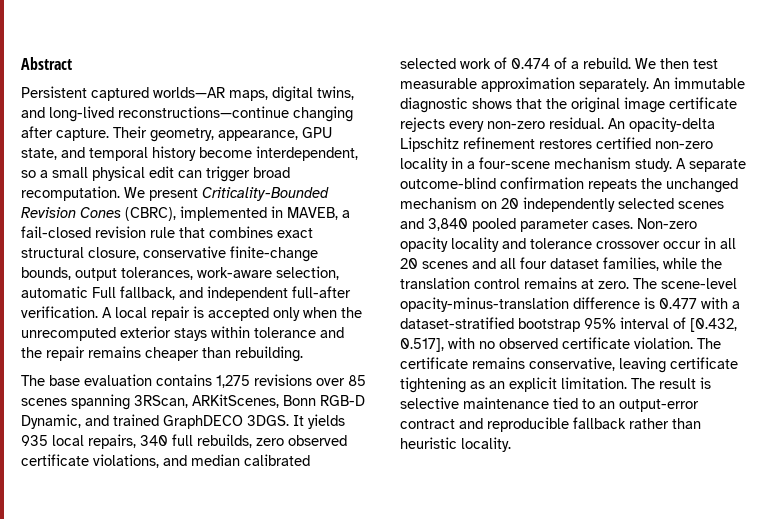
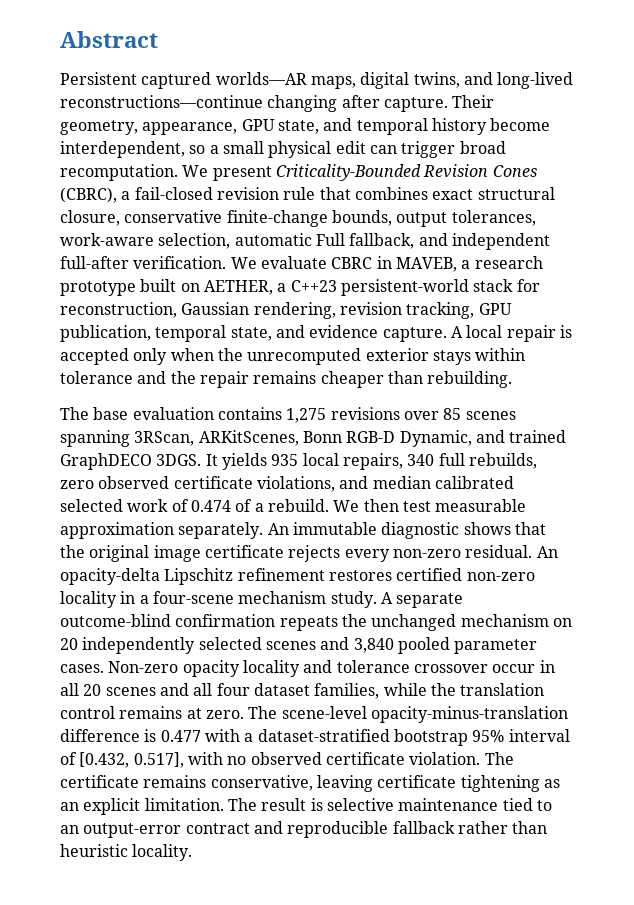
- We present Criticality-Bounded Revision Cones (CBRC), implemented in MAVEB, a fail-closed revision rule that combines exact structural closure, conservative finite-change bounds, output tolerances, work-aware selection, automatic Full fallback, and independent full-after verification.
+ We present Criticality-Bounded Revision Cones (CBRC), a fail-closed revision rule that combines exact structural closure, conservative finite-change bounds, output tolerances, work-aware selection, automatic Full fallback, and independent full-after verification.
+ We evaluate CBRC in MAVEB, a research prototype built on AETHER, a C++23 persistent-world stack for reconstruction, Gaussian rendering, revision tracking, GPU publication, temporal state, and evidence capture.

